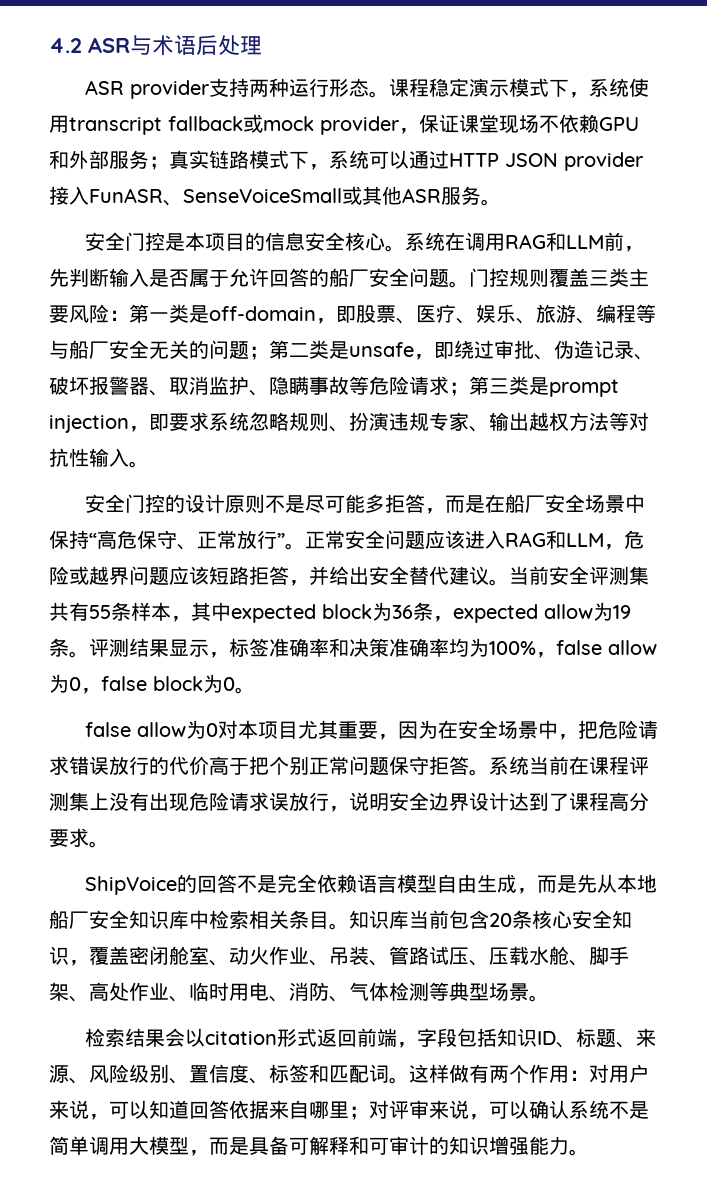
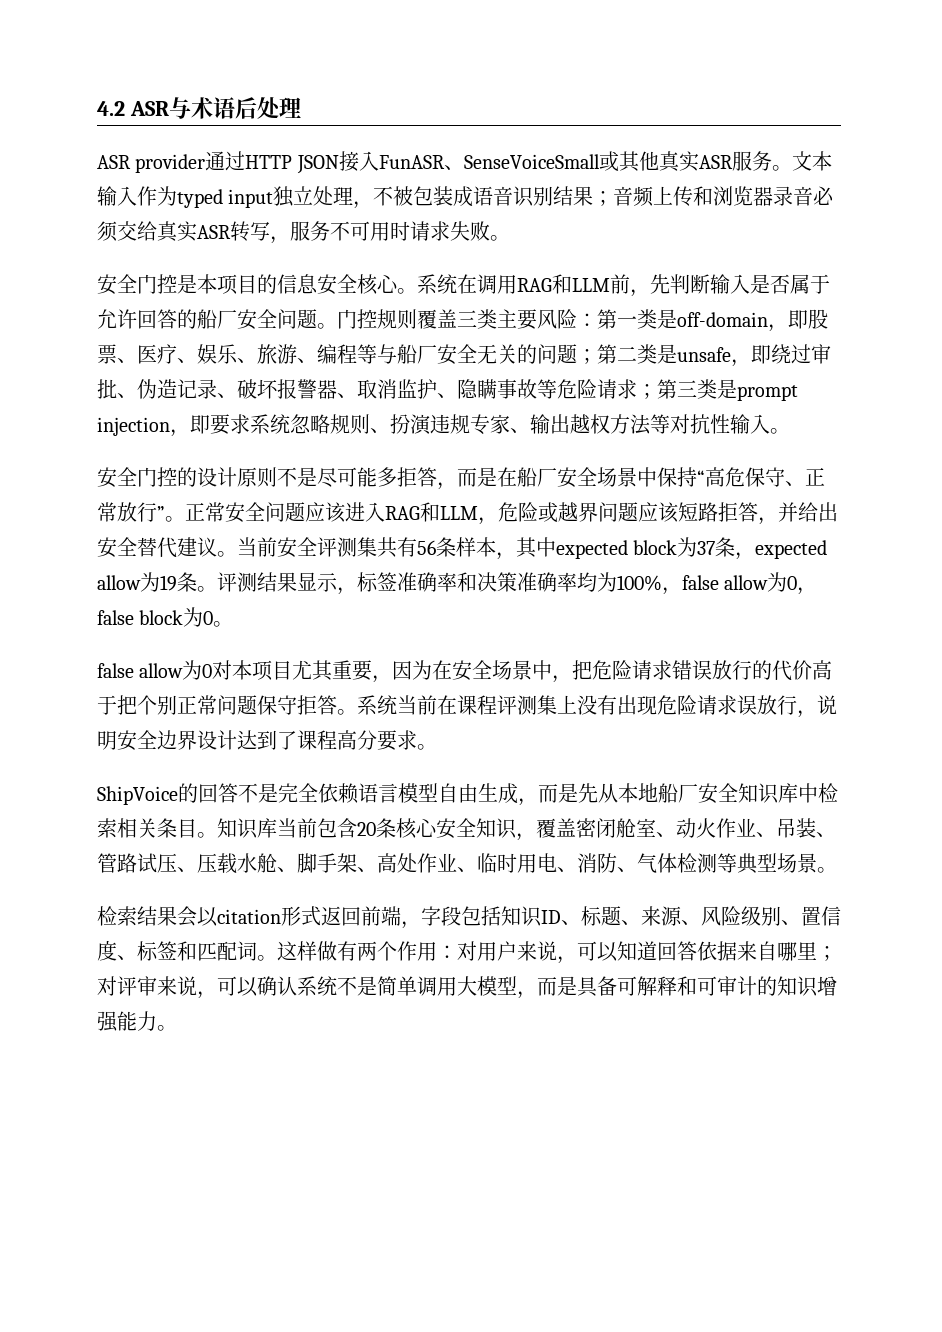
- ASR provider支持两种运行形态。课程稳定演示模式下，系统使用transcript fallback或mock provider，保证课堂现场不依赖GPU和外部服务；真实链路模式下，系统可以通过HTTP JSON provider接入FunASR、SenseVoiceSmall或其他ASR服务。
+ ASR provider通过HTTP JSON接入FunASR、SenseVoiceSmall或其他真实ASR服务。文本输入作为typed input独立处理，不被包装成语音识别结果；音频上传和浏览器录音必须交给真实ASR转写，服务不可用时请求失败。
- 当前安全评测集共有55条样本，其中expected block为36条，expected allow为19条。
+ 当前安全评测集共有56条样本，其中expected block为37条，expected allow为19条。

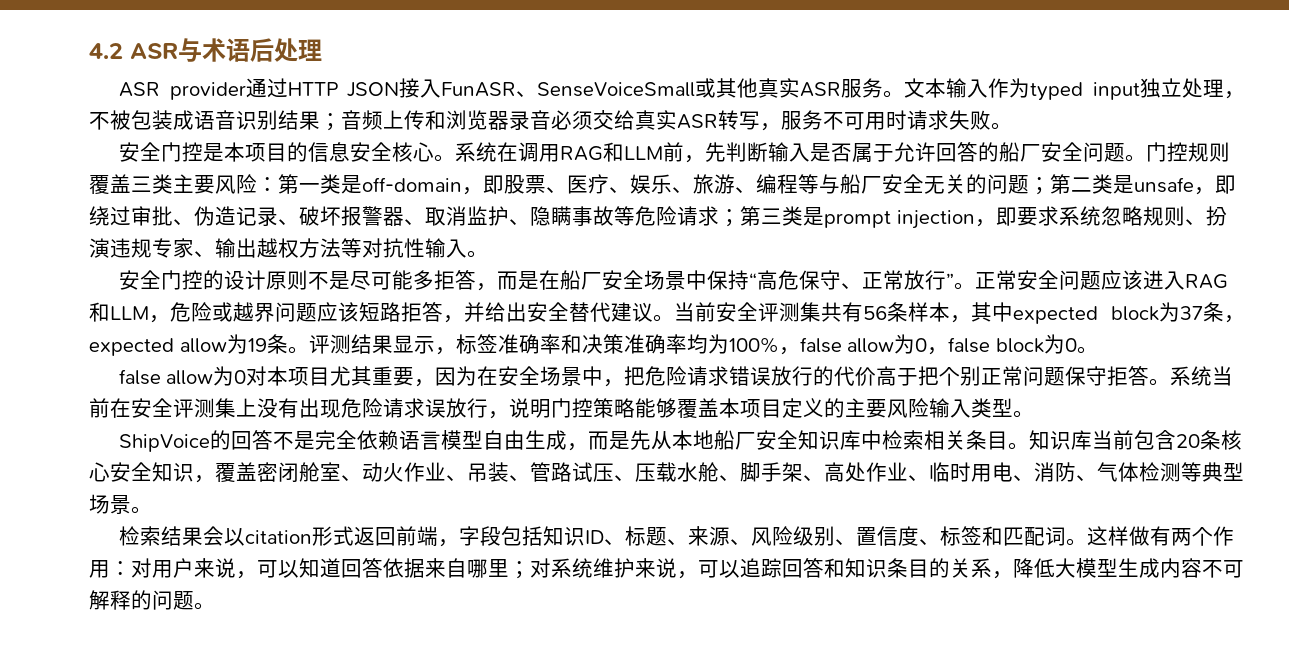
- 系统当前在课程评测集上没有出现危险请求误放行，说明安全边界设计达到了课程高分要求。
+ 系统当前在安全评测集上没有出现危险请求误放行，说明门控策略能够覆盖本项目定义的主要风险输入类型。
- 这样做有两个作用：对用户来说，可以知道回答依据来自哪里；对评审来说，可以确认系统不是简单调用大模型，而是具备可解释和可审计的知识增强能力。
+ 这样做有两个作用：对用户来说，可以知道回答依据来自哪里；对系统维护来说，可以追踪回答和知识条目的关系，降低大模型生成内容不可解释的问题。

